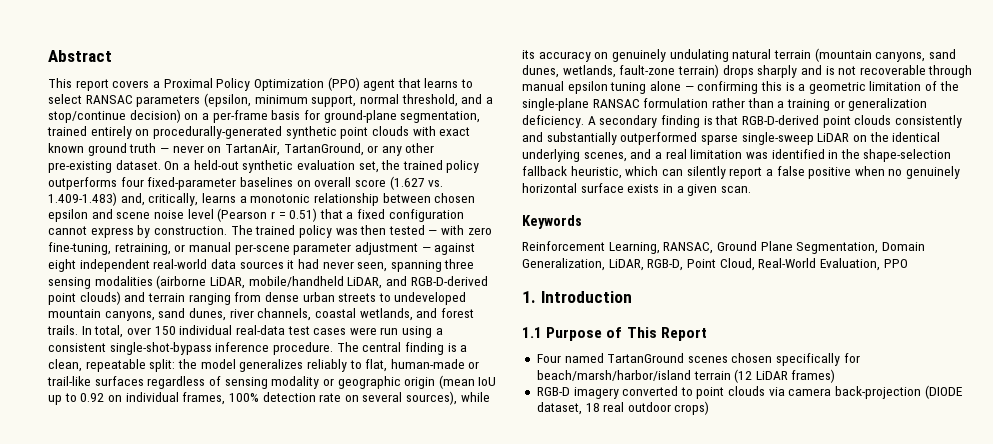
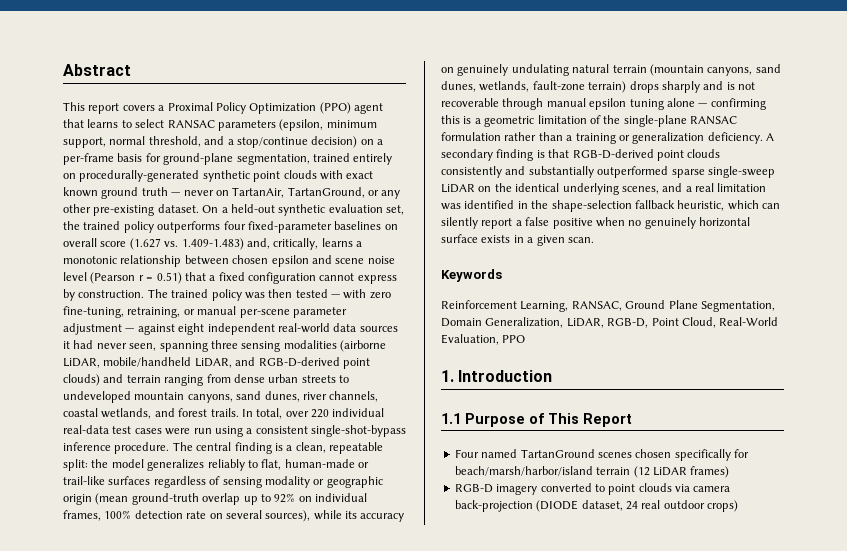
- In total, over 150 individual real-data test cases were run using a consistent single-shot-bypass inference procedure.
+ In total, over 220 individual real-data test cases were run using a consistent single-shot-bypass inference procedure.
- the model generalizes reliably to flat, human-made or trail-like surfaces regardless of sensing modality or geographic origin (mean IoU up to 0.92 on individual frames, 100% detection rate on several sources), while its accuracy on genuinely undulating natural terrain (mountain canyons, sand dunes, wetlands, fault-zone terrain) drops sharply and is not recoverable through manual epsilon tuning alone — confirming this is a geometric limitation of the single-plane RANSAC formulation rather than a training or generalization deficiency.
+ the model generalizes reliably to flat, human-made or trail-like surfaces regardless of sensing modality or geographic origin (mean ground-truth overlap up to 92% on individual frames, 100% detection rate on several sources), while its accuracy on genuinely undulating natural terrain (mountain canyons, sand dunes, wetlands, fault-zone terrain) drops sharply and is not recoverable through manual epsilon tuning alone — confirming this is a geometric limitation of the single-plane RANSAC formulation rather than a training or generalization deficiency.
- RGB-D imagery converted to point clouds via camera back-projection (DIODE dataset, 18 real outdoor crops)
+ RGB-D imagery converted to point clouds via camera back-projection (DIODE dataset, 24 real outdoor crops)

